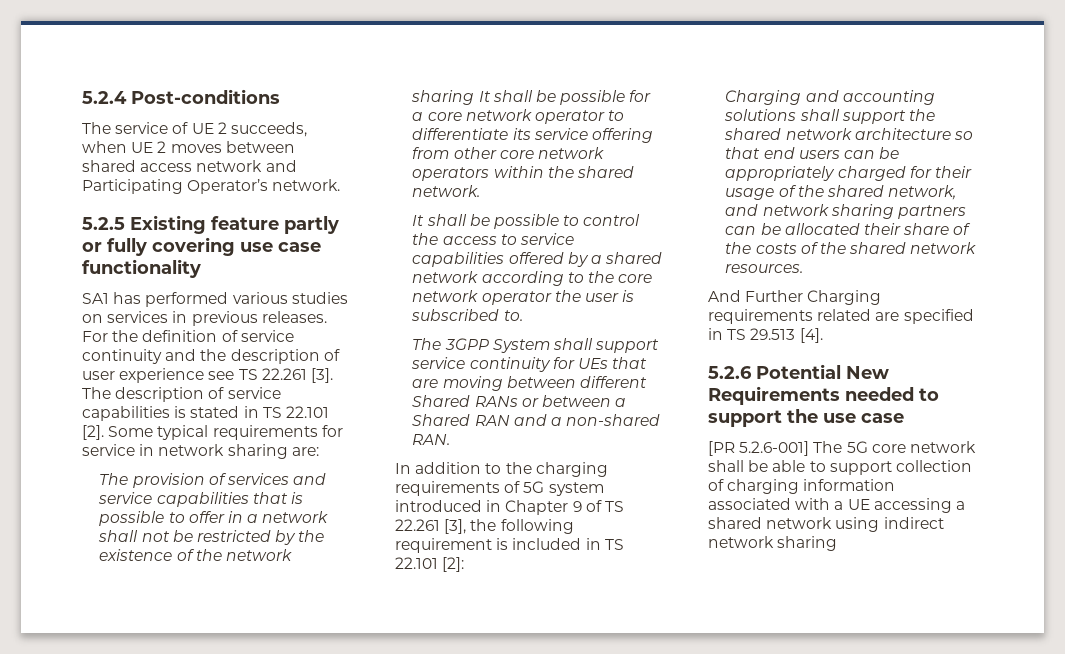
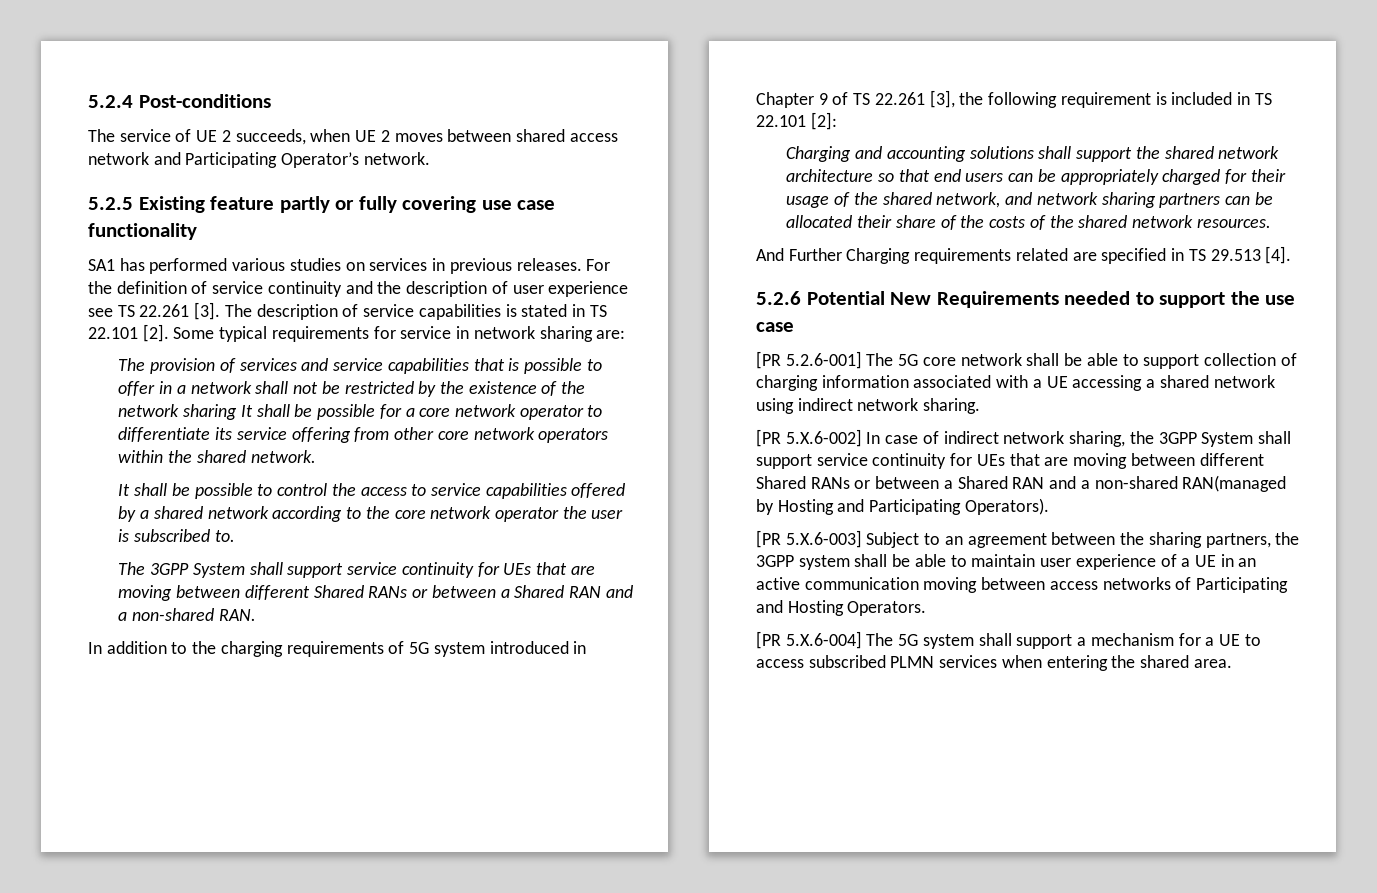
- [PR 5.2.6-001] The 5G core network shall be able to support collection of charging information associated with a UE accessing a shared network using indirect network sharing
+ [PR 5.2.6-001] The 5G core network shall be able to support collection of charging information associated with a UE accessing a shared network using indirect network sharing.
+ [PR 5.X.6-002] In case of indirect network sharing, the 3GPP System shall support service continuity for UEs that are moving between different Shared RANs or between a Shared RAN and a non-shared RAN(managed by Hosting and Participating Operators).
+ [PR 5.X.6-003] Subject to an agreement between the sharing partners, the 3GPP system shall be able to maintain user experience of a UE in an active communication moving between access networks of Participating and Hosting Operators.
+ [PR 5.X.6-004] The 5G system shall support a mechanism for a UE to access subscribed PLMN services when entering the shared area.

